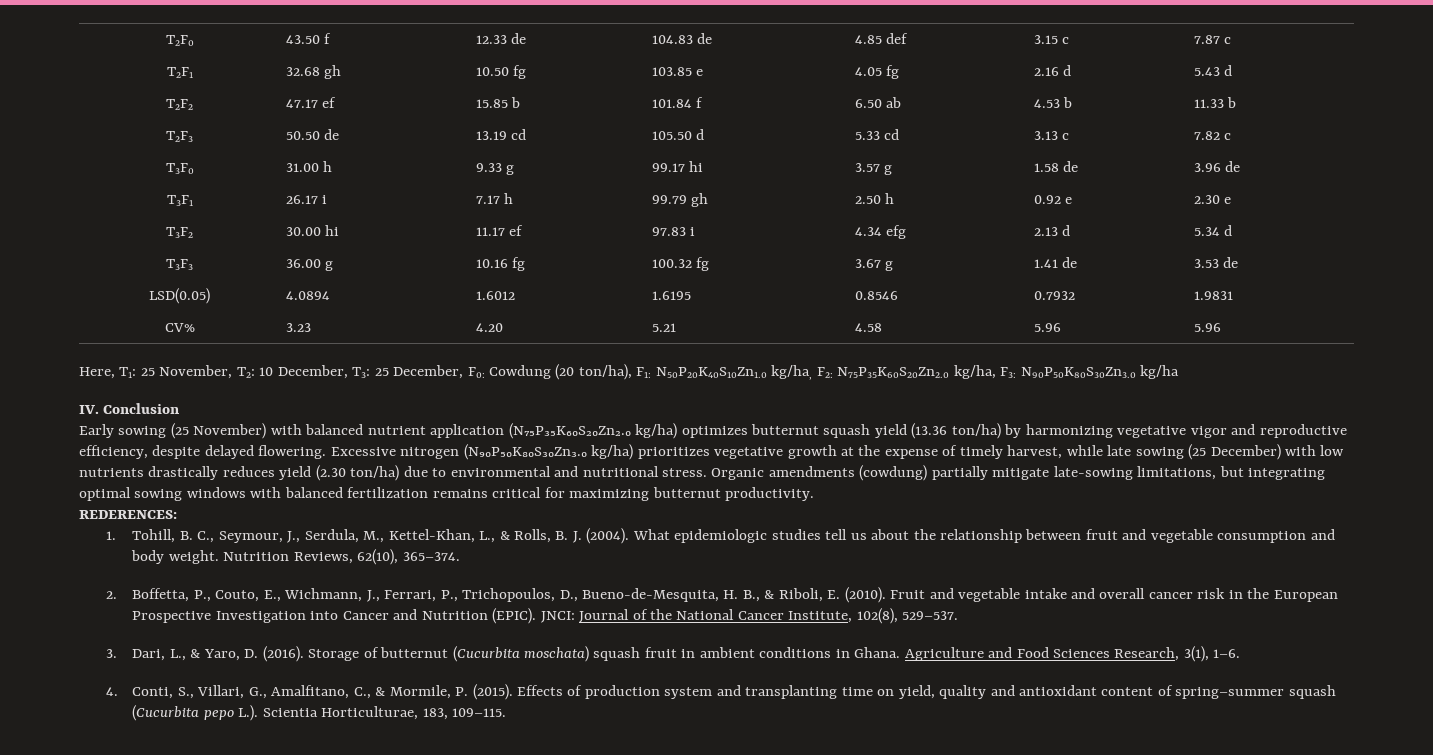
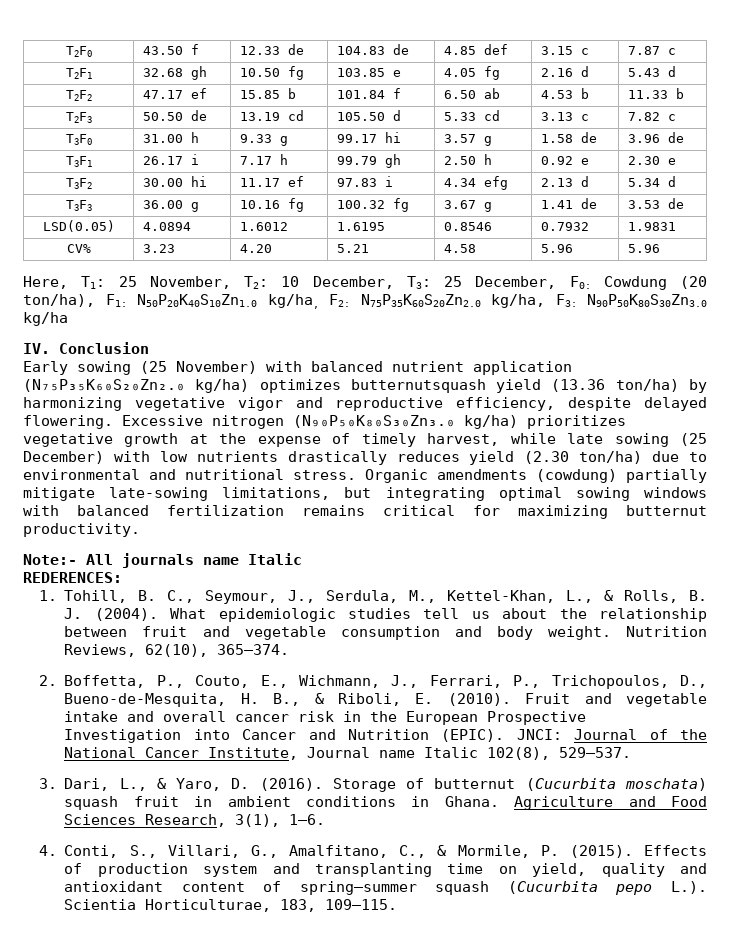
- Early sowing (25 November) with balanced nutrient application (N₇₅P₃₅K₆₀S₂₀Zn₂.₀ kg/ha) optimizes butternut squash yield (13.36 ton/ha) by harmonizing vegetative vigor and reproductive efficiency, despite delayed flowering.
+ Early sowing (25 November) with balanced nutrient application (N₇₅P₃₅K₆₀S₂₀Zn₂.₀ kg/ha) optimizes butternutsquash yield (13.36 ton/ha) by harmonizing vegetative vigor and reproductive efficiency, despite delayed flowering.
+ Note:- All journals name Italic
- JNCI: Journal of the National Cancer Institute, 102(8), 529–537.
+ JNCI: Journal of the National Cancer Institute, Journal name Italic 102(8), 529–537.

